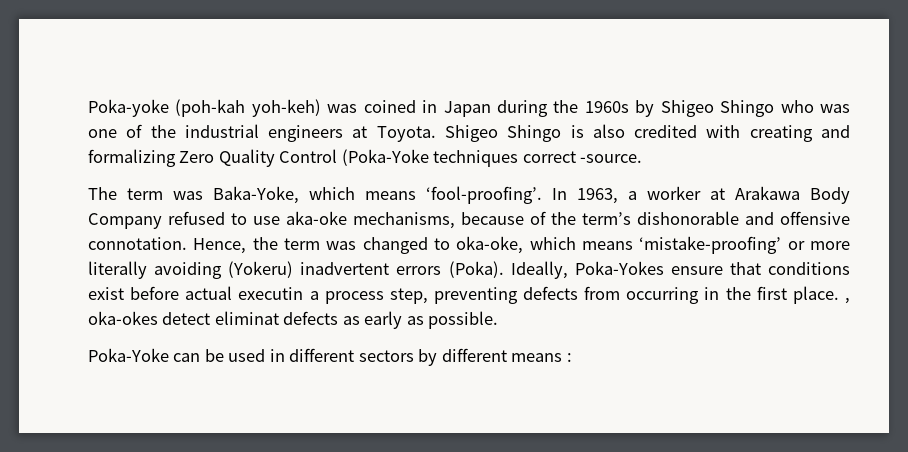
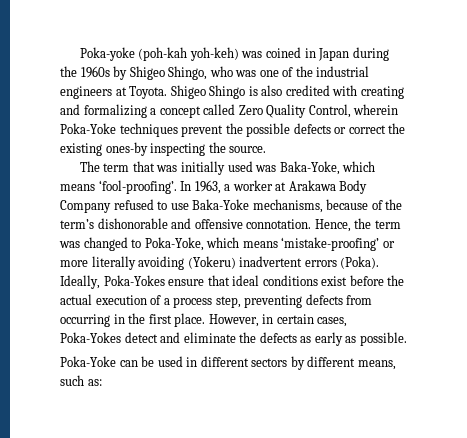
- Poka-yoke (poh-kah yoh-keh) was coined in Japan during the 1960s by Shigeo Shingo who was one of the industrial engineers at Toyota.
+ Poka-yoke (poh-kah yoh-keh) was coined in Japan during the 1960s by Shigeo Shingo, who was one of the industrial engineers at Toyota.
- Shigeo Shingo is also credited with creating and formalizing Zero Quality Control (Poka-Yoke techniques correct -source.
- The term was Baka-Yoke, which means ‘fool-proofing’.
+ Shigeo Shingo is also credited with creating and formalizing a concept called Zero Quality Control, wherein Poka-Yoke techniques prevent the possible defects or correct the existing ones-by inspecting the source.
+ The term that was initially used was Baka-Yoke, which means ‘fool-proofing’.
- In 1963, a worker at Arakawa Body Company refused to use aka-oke mechanisms, because of the term’s dishonorable and offensive connotation.
+ In 1963, a worker at Arakawa Body Company refused to use Baka-Yoke mechanisms, because of the term’s dishonorable and offensive connotation.
- Hence, the term was changed to oka-oke, which means ‘mistake-proofing’ or more literally avoiding (Yokeru) inadvertent errors (Poka).
+ Hence, the term was changed to Poka-Yoke, which means ‘mistake-proofing’ or more literally avoiding (Yokeru) inadvertent errors (Poka).
- Ideally, Poka-Yokes ensure that conditions exist before actual executin a process step, preventing defects from occurring in the first place. , oka-okes detect eliminat defects as early as possible.
+ Ideally, Poka-Yokes ensure that ideal conditions exist before the actual execution of a process step, preventing defects from occurring in the first place. However, in certain cases, Poka-Yokes detect and eliminate the defects as early as possible.
- Poka-Yoke can be used in different sectors by different means :
+ Poka-Yoke can be used in different sectors by different means, such as:

